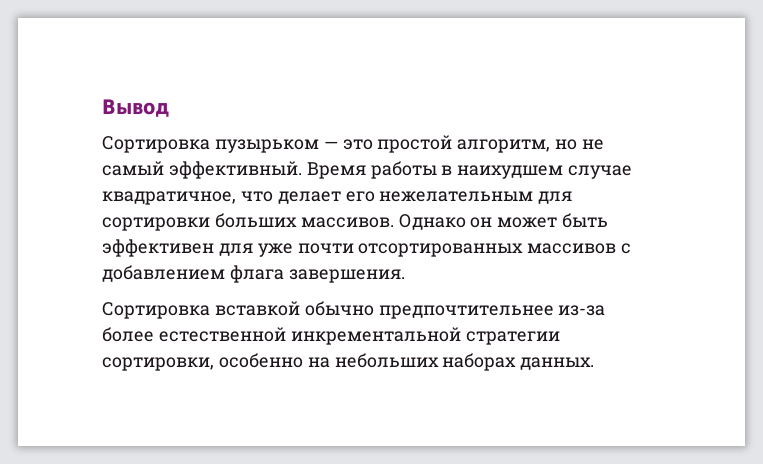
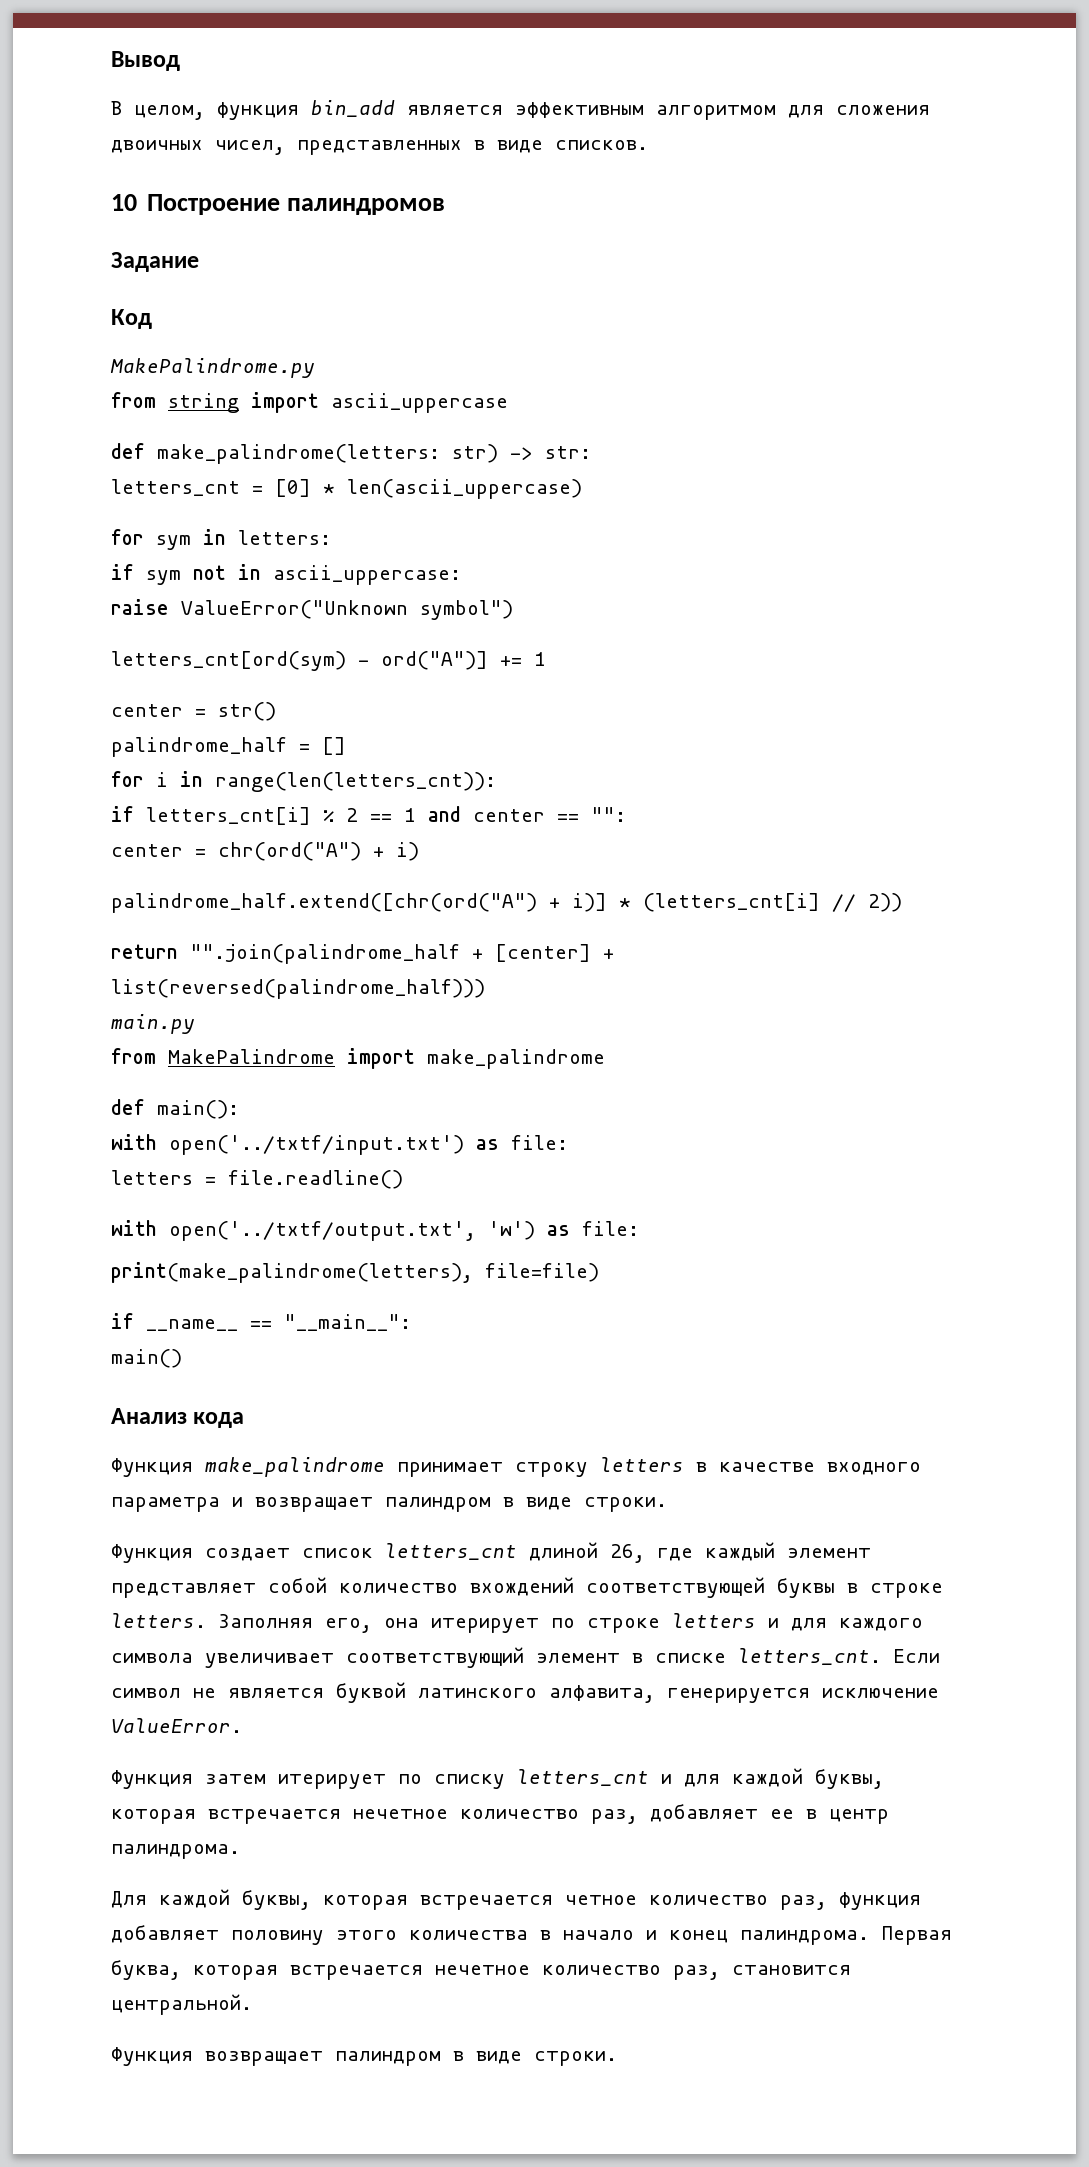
- Сортировка пузырьком — это простой алгоритм, но не самый эффективный. Время работы в наихудшем случае квадратичное, что делает его нежелательным для сортировки больших массивов. Однако он может быть эффективен для уже почти отсортированных массивов с добавлением флага завершения.
- Сортировка вставкой обычно предпочтительнее из-за более естественной инкрементальной стратегии сортировки, особенно на небольших наборах данных.
+ В целом, функция bin_add является эффективным алгоритмом для сложения двоичных чисел, представленных в виде списков.
+ 10 Построение палиндромов
+ Задание
+ Код
+ MakePalindrome.py
+ from string import ascii_uppercase
+ def make_palindrome(letters: str) -> str:
+ letters_cnt = [0] * len(ascii_uppercase)
+ for sym in letters:
+ if sym not in ascii_uppercase:
+ raise ValueError("Unknown symbol")
+ letters_cnt[ord(sym) - ord("A")] += 1
+ center = str()
+ palindrome_half = []
+ for i in range(len(letters_cnt)):
+ if letters_cnt[i] % 2 == 1 and center == "":
+ center = chr(ord("A") + i)
+ palindrome_half.extend([chr(ord("A") + i)] * (letters_cnt[i] // 2))
+ return "".join(palindrome_half + [center] + list(reversed(palindrome_half)))
+ main.py
+ from MakePalindrome import make_palindrome
+ def main():
+ with open('../txtf/input.txt') as file:
+ letters = file.readline()
+ with open('../txtf/output.txt', 'w') as file:
+ print(make_palindrome(letters), file=file)
+ if __name__ == "__main__":
+ main()
+ Анализ кода
+ Функция make_palindrome принимает строку letters в качестве входного параметра и возвращает палиндром в виде строки.
+ Функция создает список letters_cnt длиной 26, где каждый элемент представляет собой количество вхождений соответствующей буквы в строке letters. Заполняя его, она итерирует по строке letters и для каждого символа увеличивает соответствующий элемент в списке letters_cnt. Если символ не является буквой латинского алфавита, генерируется исключение ValueError.
+ Функция затем итерирует по списку letters_cnt и для каждой буквы, которая встречается нечетное количество раз, добавляет ее в центр палиндрома.
+ Для каждой буквы, которая встречается четное количество раз, функция добавляет половину этого количества в начало и конец палиндрома. Первая буква, которая встречается нечетное количество раз, становится центральной.
+ Функция возвращает палиндром в виде строки.

